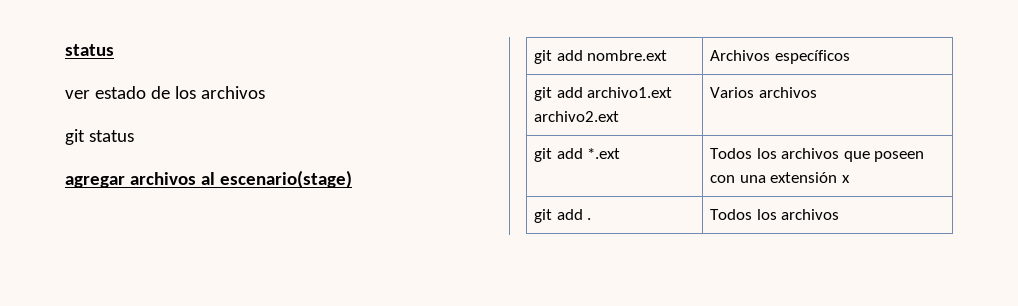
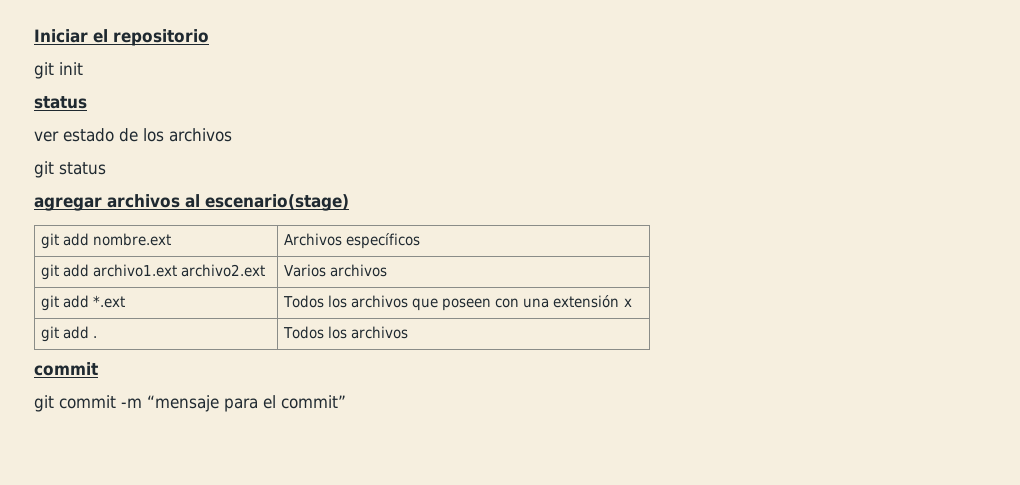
+ Iniciar el repositorio
+ git init
  git add . | Todos los archivos
+ commit
+ git commit -m “mensaje para el commit”

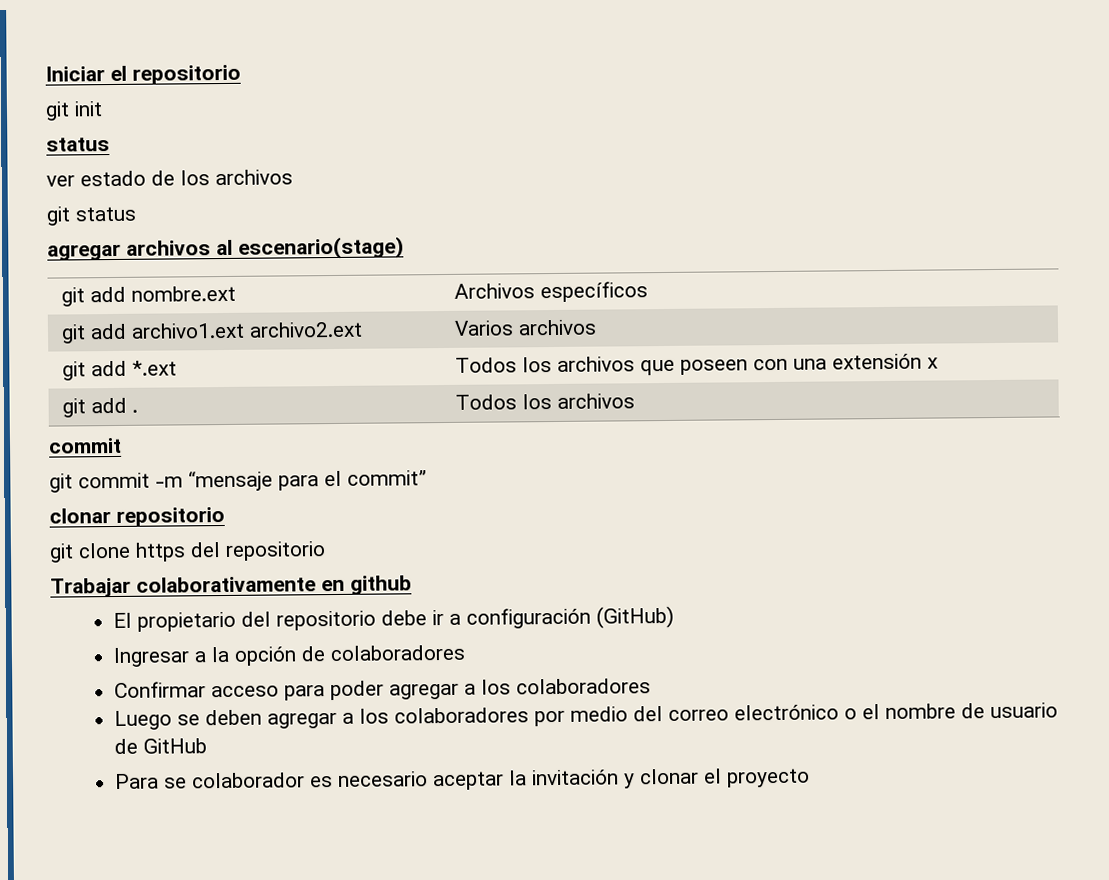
+ clonar repositorio
+ git clone https del repositorio
+ Trabajar colaborativamente en github
+ El propietario del repositorio debe ir a configuración (GitHub)
+ Ingresar a la opción de colaboradores
+ Confirmar acceso para poder agregar a los colaboradores
+ Luego se deben agregar a los colaboradores por medio del correo electrónico o el nombre de usuario de GitHub
+ Para se colaborador es necesario aceptar la invitación y clonar el proyecto

